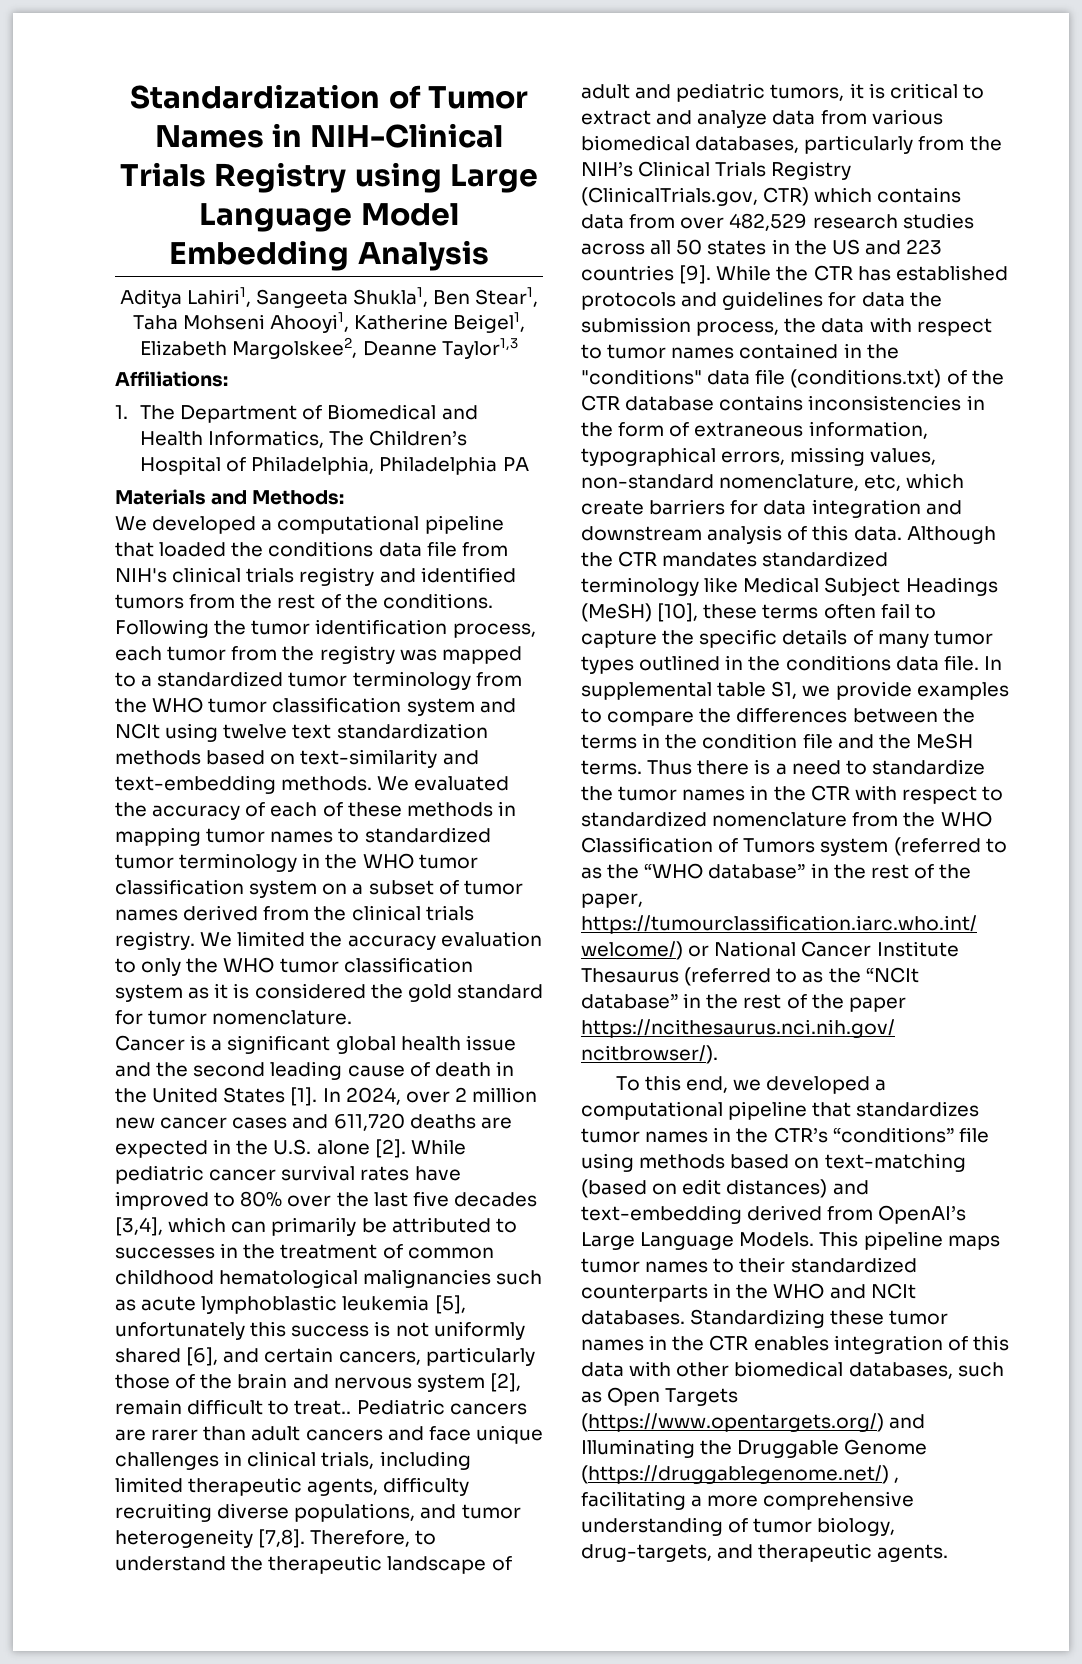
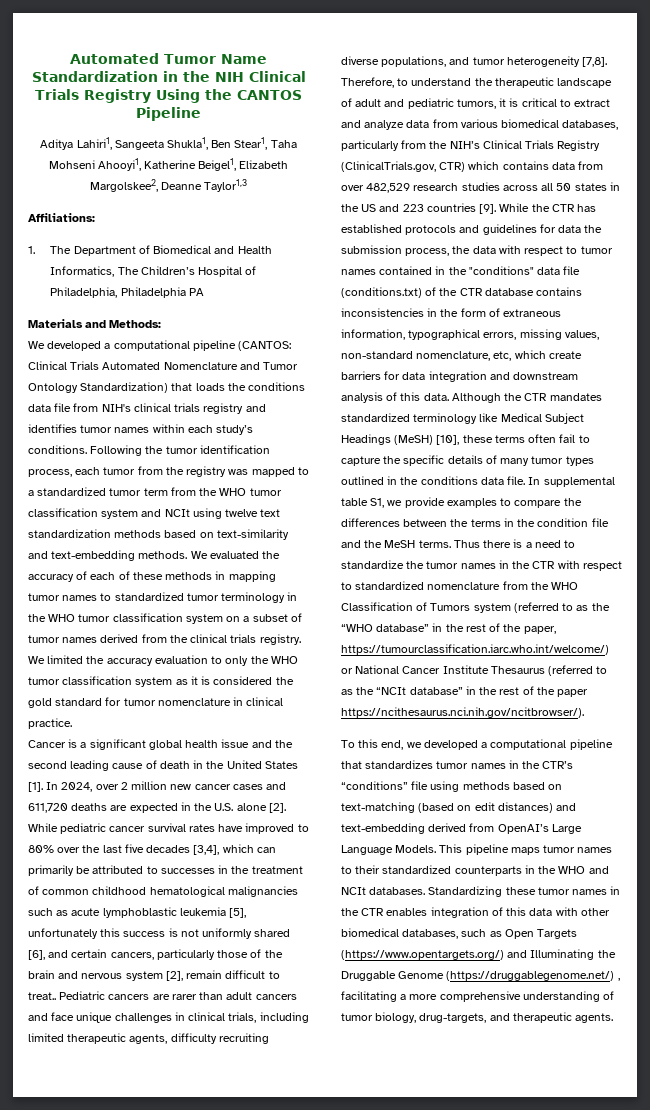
- Standardization of Tumor Names in NIH-Clinical Trials Registry using Large Language Model Embedding Analysis
+ Automated Tumor Name Standardization in the NIH Clinical Trials Registry Using the CANTOS Pipeline
- We developed a computational pipeline that loaded the conditions data file from NIH's clinical trials registry and identified tumors from the rest of the conditions.
+ We developed a computational pipeline (CANTOS: Clinical Trials Automated Nomenclature and Tumor Ontology Standardization) that loads the conditions data file from NIH's clinical trials registry and identifies tumor names within each study’s conditions.
- Following the tumor identification process, each tumor from the registry was mapped to a standardized tumor terminology from the WHO tumor classification system and NCIt using twelve text standardization methods based on text-similarity and text-embedding methods.
+ Following the tumor identification process, each tumor from the registry was mapped to a standardized tumor term from the WHO tumor classification system and NCIt using twelve text standardization methods based on text-similarity and text-embedding methods.
- We limited the accuracy evaluation to only the WHO tumor classification system as it is considered the gold standard for tumor nomenclature.
+ We limited the accuracy evaluation to only the WHO tumor classification system as it is considered the gold standard for tumor nomenclature in clinical practice.

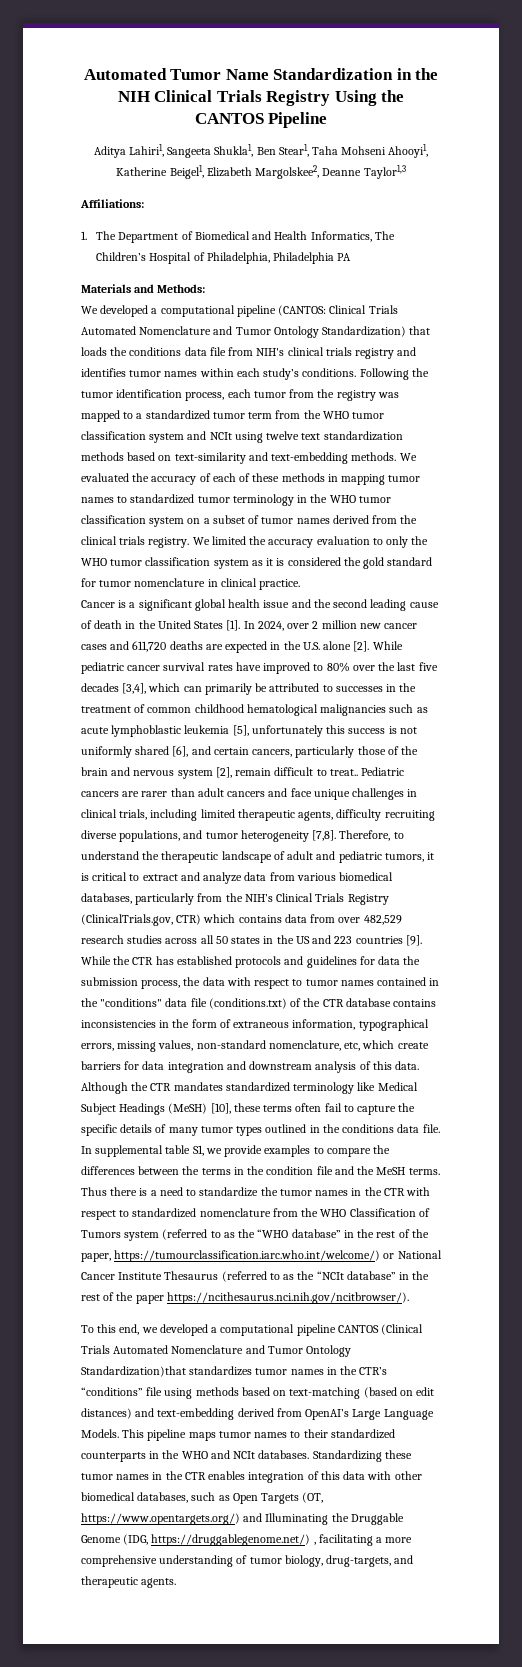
- To this end, we developed a computational pipeline that standardizes tumor names in the CTR’s “conditions” file using methods based on text-matching (based on edit distances) and text-embedding derived from OpenAI’s Large Language Models.
+ To this end, we developed a computational pipeline CANTOS (Clinical Trials Automated Nomenclature and Tumor Ontology Standardization)that standardizes tumor names in the CTR’s “conditions” file using methods based on text-matching (based on edit distances) and text-embedding derived from OpenAI’s Large Language Models.
- Standardizing these tumor names in the CTR enables integration of this data with other biomedical databases, such as Open Targets (https://www.opentargets.org/) and Illuminating the Druggable Genome (https://druggablegenome.net/) , facilitating a more comprehensive understanding of tumor biology, drug-targets, and therapeutic agents.
+ Standardizing these tumor names in the CTR enables integration of this data with other biomedical databases, such as Open Targets (OT, https://www.opentargets.org/) and Illuminating the Druggable Genome (IDG, https://druggablegenome.net/) , facilitating a more comprehensive understanding of tumor biology, drug-targets, and therapeutic agents.

